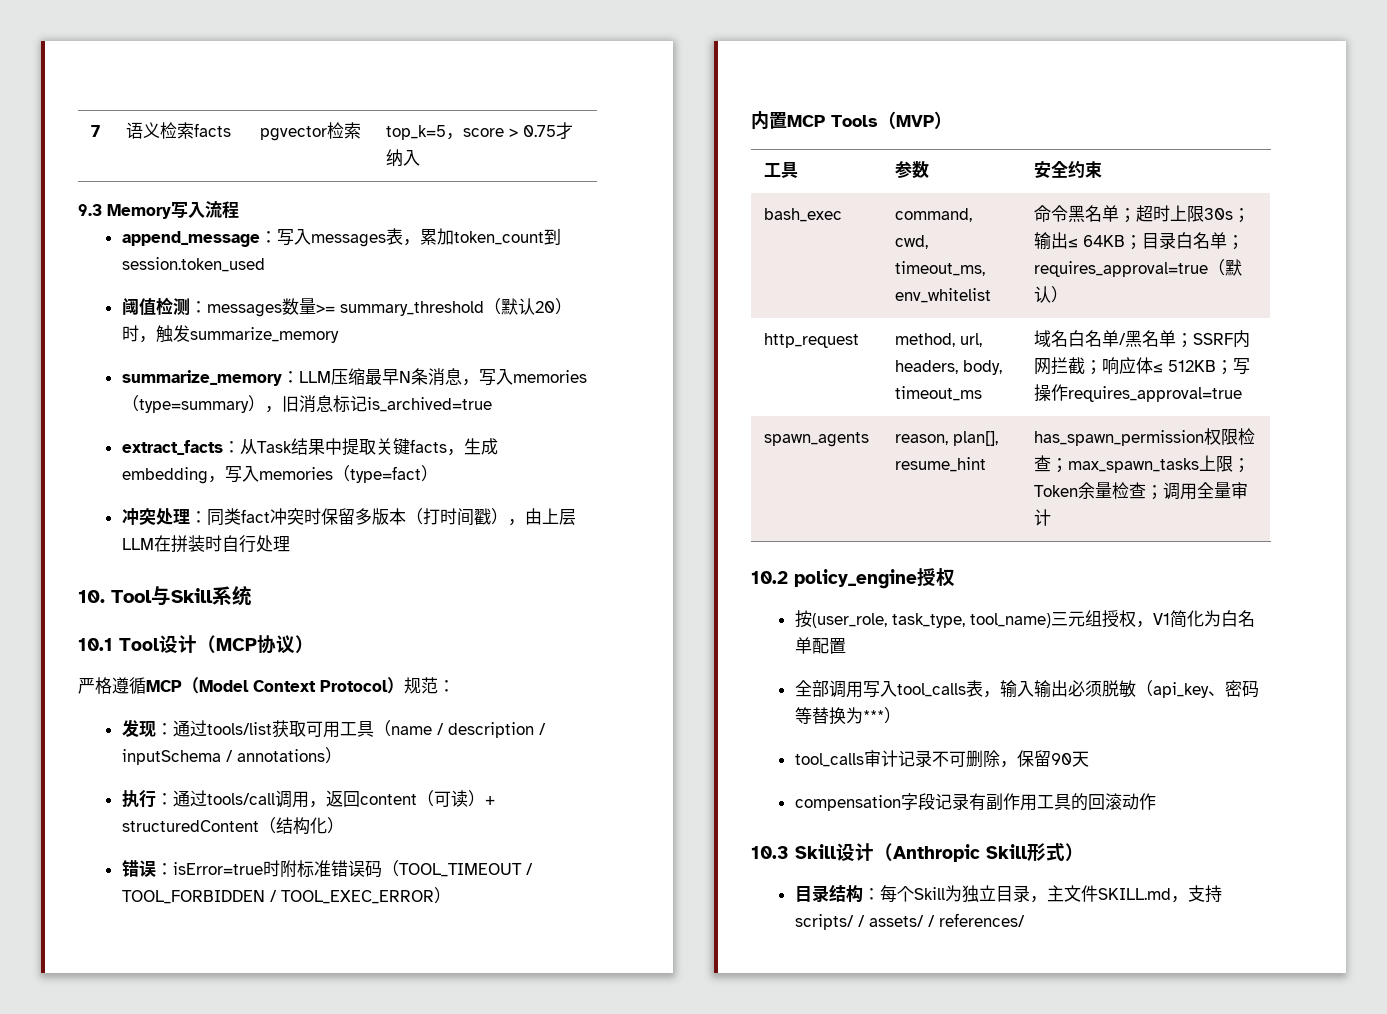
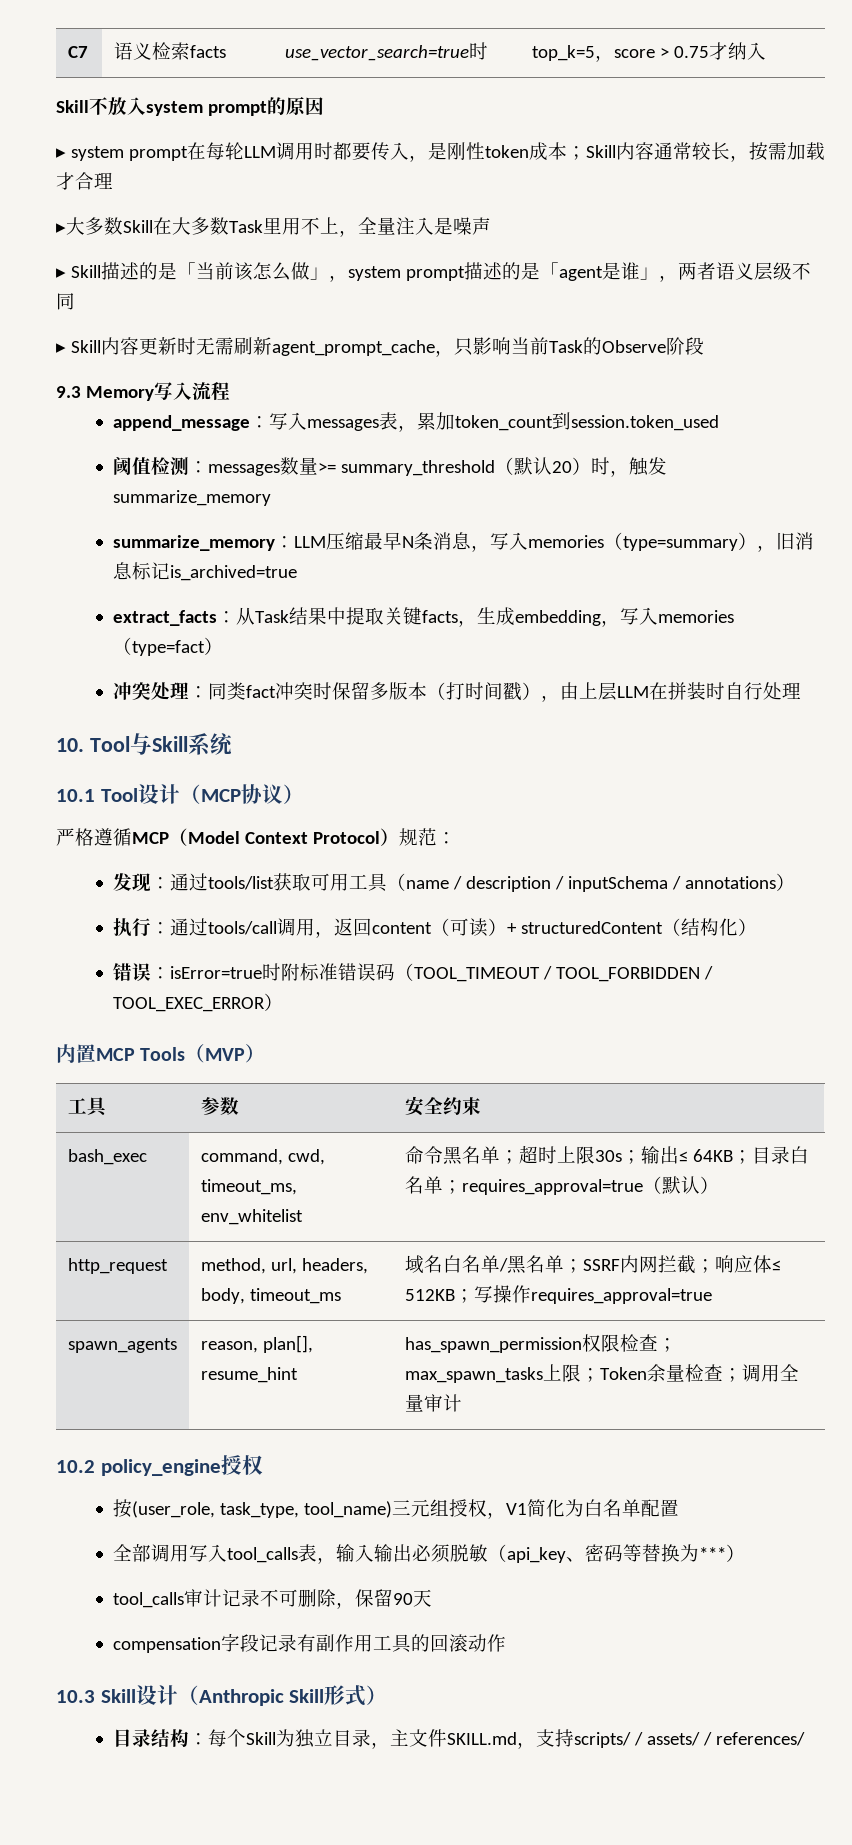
- 7 | 语义检索facts | pgvector检索 | top_k=5，score > 0.75才纳入
+ C7 | 语义检索facts | use_vector_search=true时 | top_k=5，score > 0.75才纳入
+ Skill不放入system prompt的原因
+ ▸ system prompt在每轮LLM调用时都要传入，是刚性token成本；Skill内容通常较长，按需加载才合理
+ ▸大多数Skill在大多数Task里用不上，全量注入是噪声
+ ▸ Skill描述的是「当前该怎么做」，system prompt描述的是「agent是谁」，两者语义层级不同
+ ▸ Skill内容更新时无需刷新agent_prompt_cache，只影响当前Task的Observe阶段

